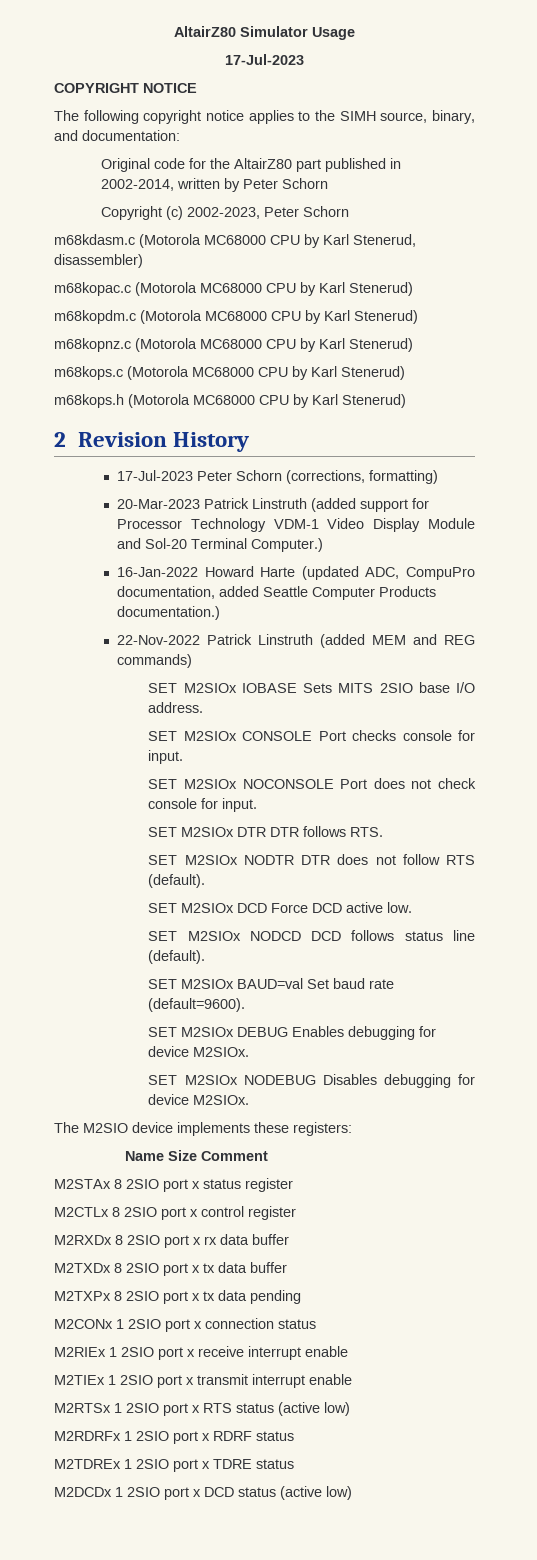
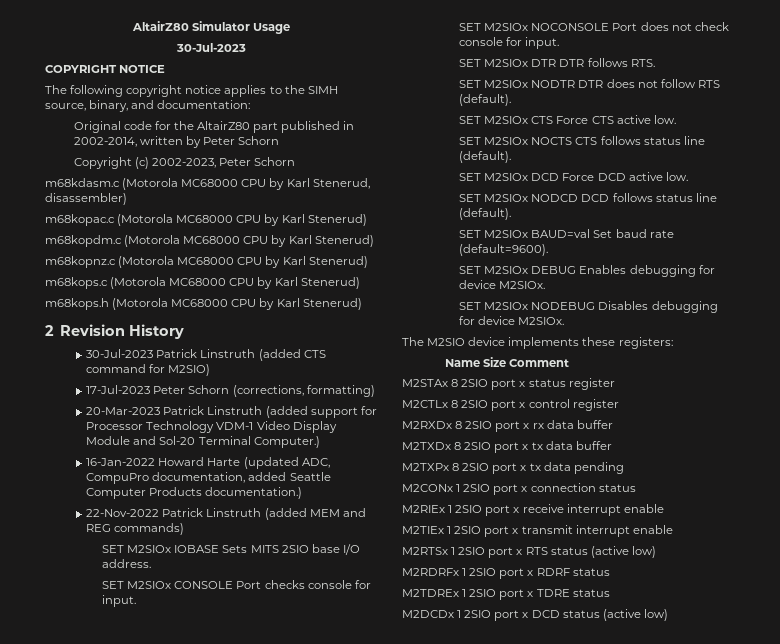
  AltairZ80 Simulator Usage
- 17-Jul-2023
+ 30-Jul-2023
+ 30-Jul-2023 Patrick Linstruth (added CTS command for M2SIO)
+ SET M2SIOx CTS Force CTS active low.
+ SET M2SIOx NOCTS CTS follows status line (default).

